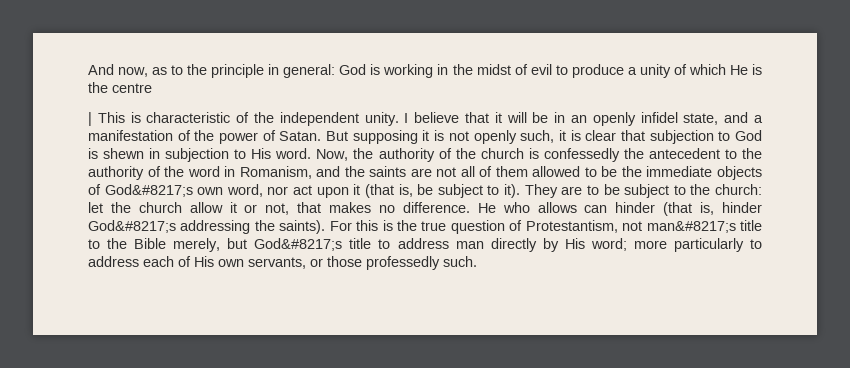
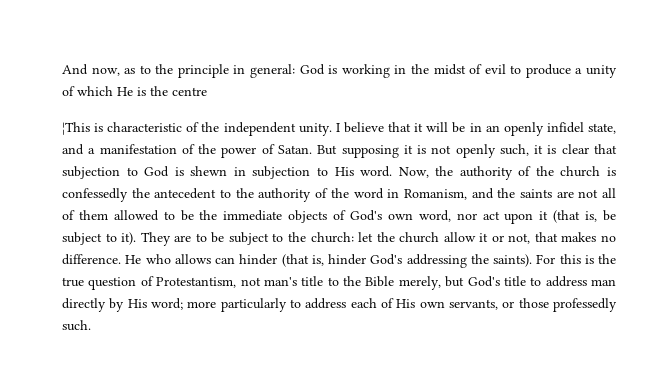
- | This is characteristic of the independent unity.
+ ¦This is characteristic of the independent unity.
- Now, the authority of the church is confessedly the antecedent to the authority of the word in Romanism, and the saints are not all of them allowed to be the immediate objects of God&#8217;s own word, nor act upon it (that is, be subject to it).
+ Now, the authority of the church is confessedly the antecedent to the authority of the word in Romanism, and the saints are not all of them allowed to be the immediate objects of God's own word, nor act upon it (that is, be subject to it).
- He who allows can hinder (that is, hinder God&#8217;s addressing the saints).
+ He who allows can hinder (that is, hinder God's addressing the saints).
- For this is the true question of Protestantism, not man&#8217;s title to the Bible merely, but God&#8217;s title to address man directly by His word; more particularly to address each of His own servants, or those professedly such.
+ For this is the true question of Protestantism, not man's title to the Bible merely, but God's title to address man directly by His word; more particularly to address each of His own servants, or those professedly such.

